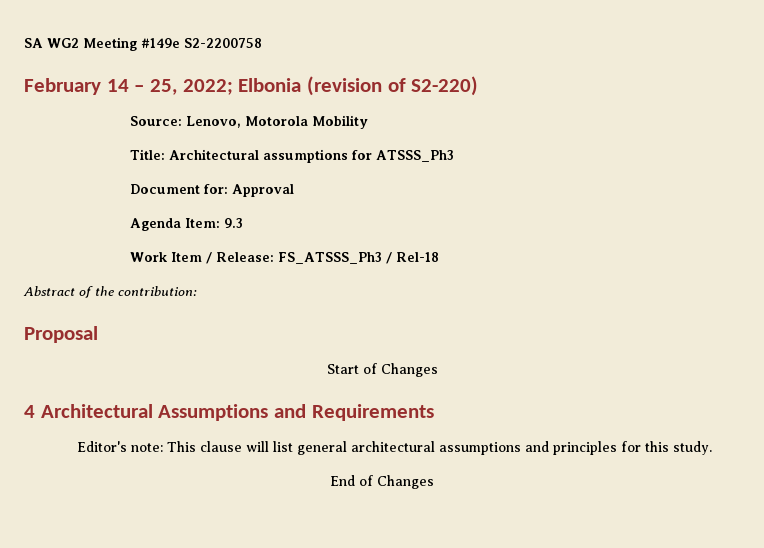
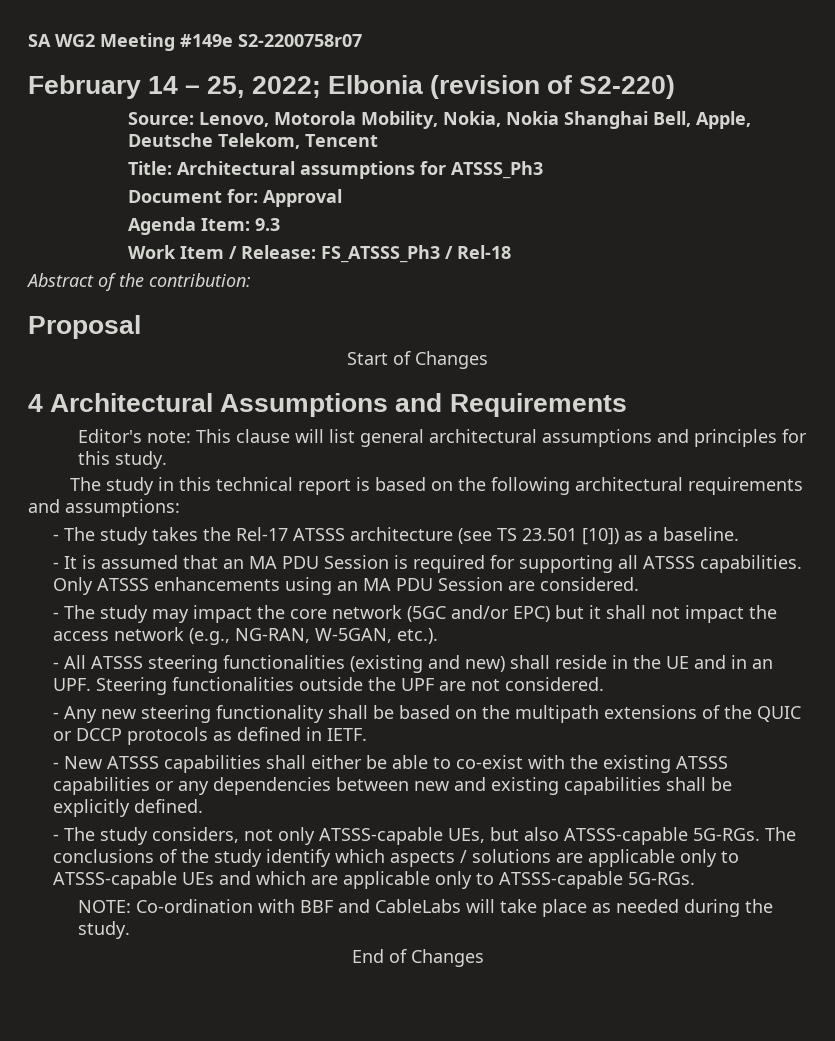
- SA WG2 Meeting #149e S2-2200758
+ SA WG2 Meeting #149e S2-2200758r07
- Source: Lenovo, Motorola Mobility
+ Source: Lenovo, Motorola Mobility, Nokia, Nokia Shanghai Bell, Apple, Deutsche Telekom, Tencent
+ The study in this technical report is based on the following architectural requirements and assumptions:
+ - The study takes the Rel-17 ATSSS architecture (see TS 23.501 [10]) as a baseline.
+ - It is assumed that an MA PDU Session is required for supporting all ATSSS capabilities. Only ATSSS enhancements using an MA PDU Session are considered.
+ - The study may impact the core network (5GC and/or EPC) but it shall not impact the access network (e.g., NG-RAN, W-5GAN, etc.).
+ - All ATSSS steering functionalities (existing and new) shall reside in the UE and in an UPF. Steering functionalities outside the UPF are not considered.
+ - Any new steering functionality shall be based on the multipath extensions of the QUIC or DCCP protocols as defined in IETF.
+ - New ATSSS capabilities shall either be able to co-exist with the existing ATSSS capabilities or any dependencies between new and existing capabilities shall be explicitly defined.
+ - The study considers, not only ATSSS-capable UEs, but also ATSSS-capable 5G-RGs. The conclusions of the study identify which aspects / solutions are applicable only to ATSSS-capable UEs and which are applicable only to ATSSS-capable 5G-RGs.
+ NOTE: Co-ordination with BBF and CableLabs will take place as needed during the study.

